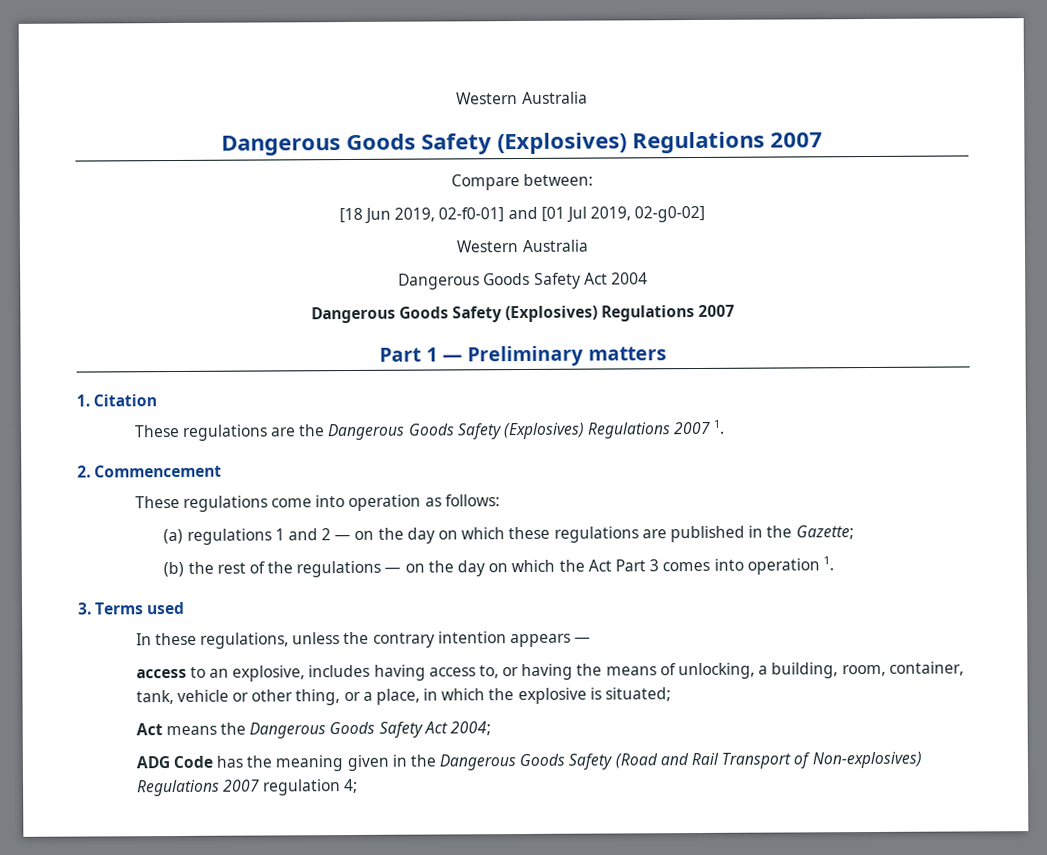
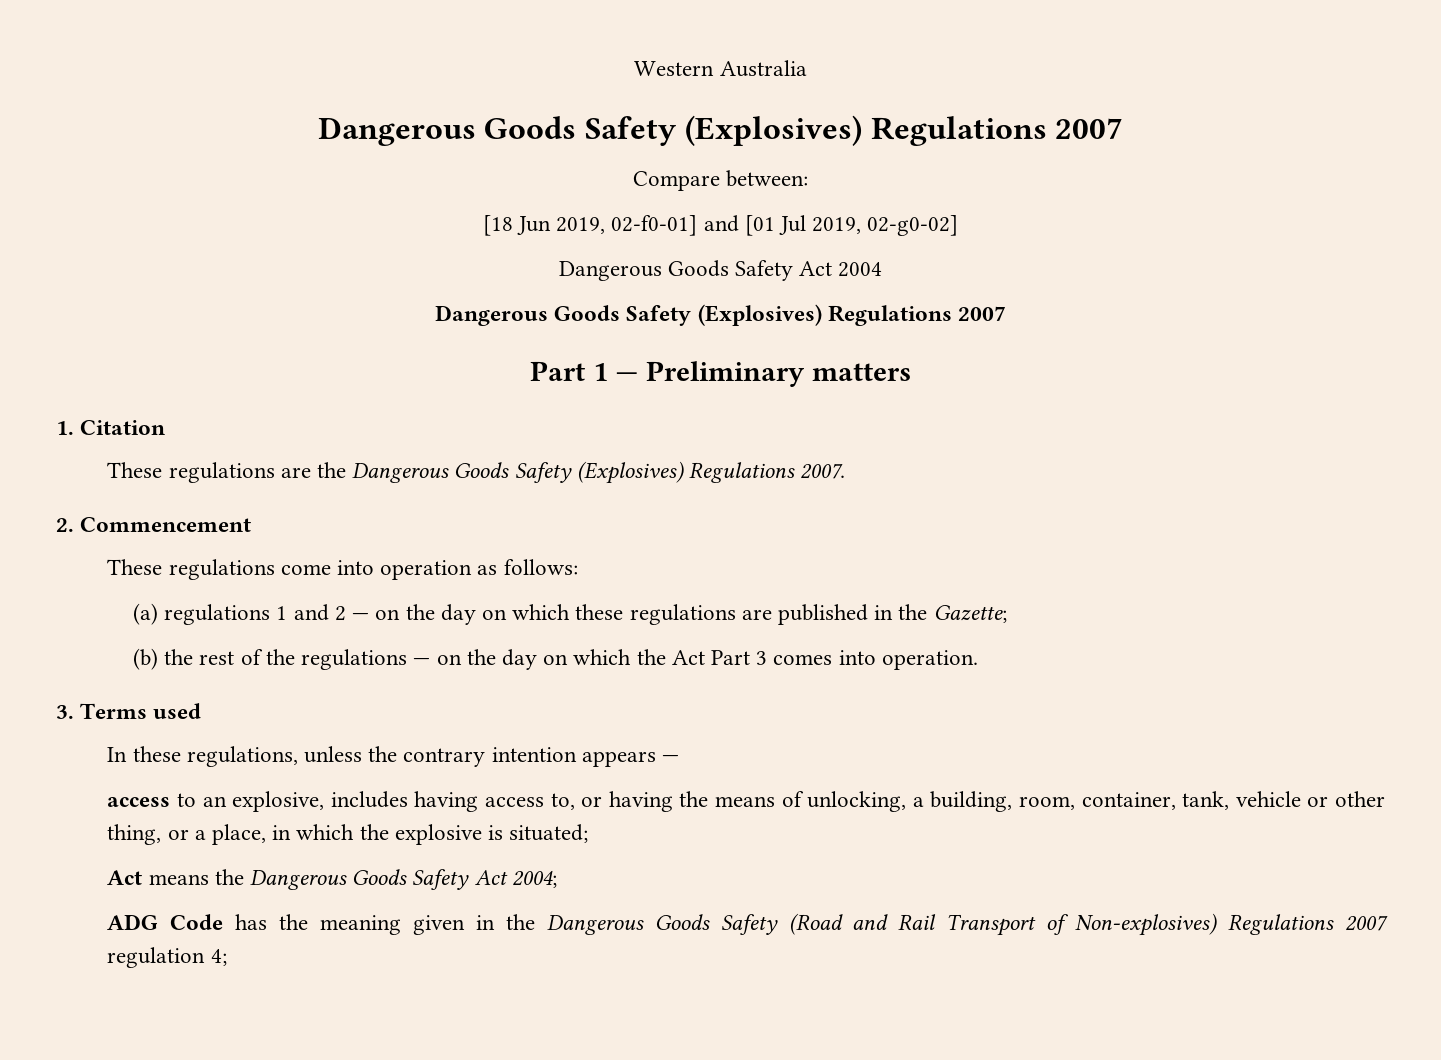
  [18 Jun 2019, 02-f0-01] and [01 Jul 2019, 02-g0-02]
- Western Australia
- These regulations are the Dangerous Goods Safety (Explosives) Regulations 2007 1.
+ These regulations are the Dangerous Goods Safety (Explosives) Regulations 2007.
- (b) the rest of the regulations — on the day on which the Act Part 3 comes into operation 1.
+ (b) the rest of the regulations — on the day on which the Act Part 3 comes into operation.

